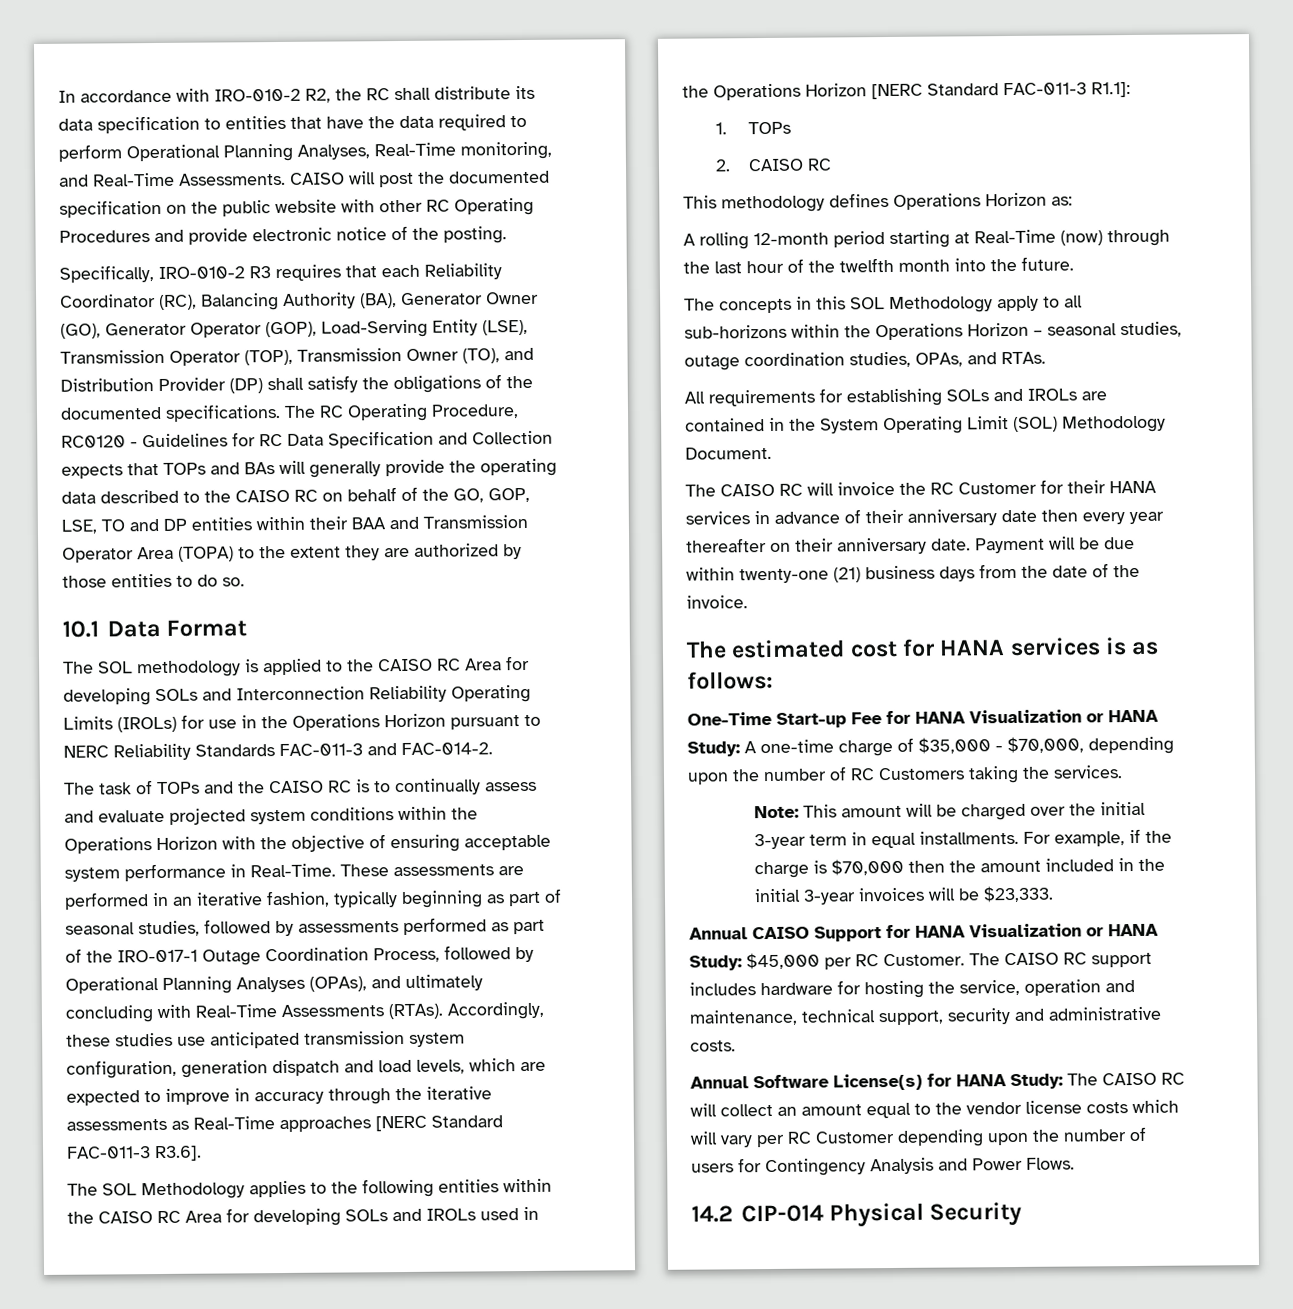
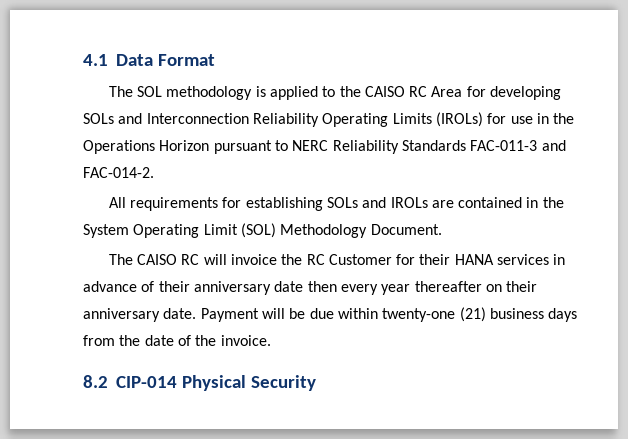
- In accordance with IRO-010-2 R2, the RC shall distribute its data specification to entities that have the data required to perform Operational Planning Analyses, Real-Time monitoring, and Real-Time Assessments. CAISO will post the documented specification on the public website with other RC Operating Procedures and provide electronic notice of the posting.
- Specifically, IRO-010-2 R3 requires that each Reliability Coordinator (RC), Balancing Authority (BA), Generator Owner (GO), Generator Operator (GOP), Load-Serving Entity (LSE), Transmission Operator (TOP), Transmission Owner (TO), and Distribution Provider (DP) shall satisfy the obligations of the documented specifications. The RC Operating Procedure, RC0120 - Guidelines for RC Data Specification and Collection expects that TOPs and BAs will generally provide the operating data described to the CAISO RC on behalf of the GO, GOP, LSE, TO and DP entities within their BAA and Transmission Operator Area (TOPA) to the extent they are authorized by those entities to do so.
- 10.1 Data Format
+ 4.1 Data Format
- The task of TOPs and the CAISO RC is to continually assess and evaluate projected system conditions within the Operations Horizon with the objective of ensuring acceptable system performance in Real-Time. These assessments are performed in an iterative fashion, typically beginning as part of seasonal studies, followed by assessments performed as part of the IRO-017-1 Outage Coordination Process, followed by Operational Planning Analyses (OPAs), and ultimately concluding with Real-Time Assessments (RTAs). Accordingly, these studies use anticipated transmission system configuration, generation dispatch and load levels, which are expected to improve in accuracy through the iterative assessments as Real-Time approaches [NERC Standard FAC-011-3 R3.6].
- The SOL Methodology applies to the following entities within the CAISO RC Area for developing SOLs and IROLs used in the Operations Horizon [NERC Standard FAC-011-3 R1.1]:
- 1. TOPs
- 2. CAISO RC
- This methodology defines Operations Horizon as:
- A rolling 12-month period starting at Real-Time (now) through the last hour of the twelfth month into the future.
- The concepts in this SOL Methodology apply to all sub-horizons within the Operations Horizon – seasonal studies, outage coordination studies, OPAs, and RTAs.
- The estimated cost for HANA services is as follows:
- One-Time Start-up Fee for HANA Visualization or HANA Study: A one-time charge of $35,000 - $70,000, depending upon the number of RC Customers taking the services.
- Note: This amount will be charged over the initial 3-year term in equal installments. For example, if the charge is $70,000 then the amount included in the initial 3-year invoices will be $23,333.
- Annual CAISO Support for HANA Visualization or HANA Study: $45,000 per RC Customer. The CAISO RC support includes hardware for hosting the service, operation and maintenance, technical support, security and administrative costs.
- Annual Software License(s) for HANA Study: The CAISO RC will collect an amount equal to the vendor license costs which will vary per RC Customer depending upon the number of users for Contingency Analysis and Power Flows.
- 14.2 CIP-014 Physical Security
+ 8.2 CIP-014 Physical Security

